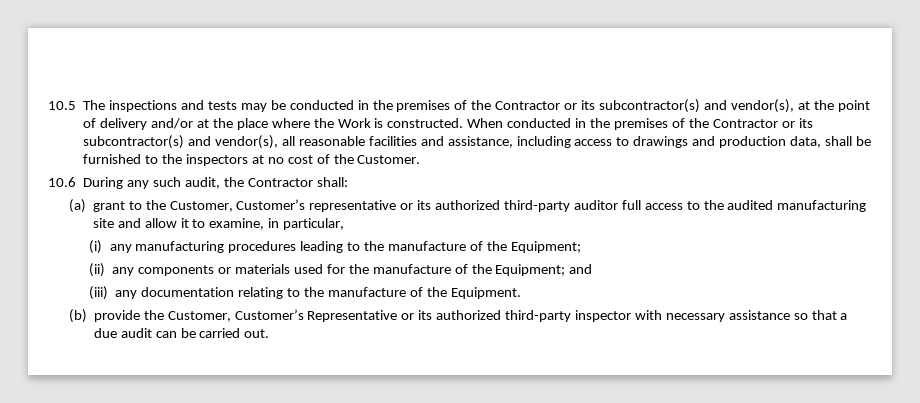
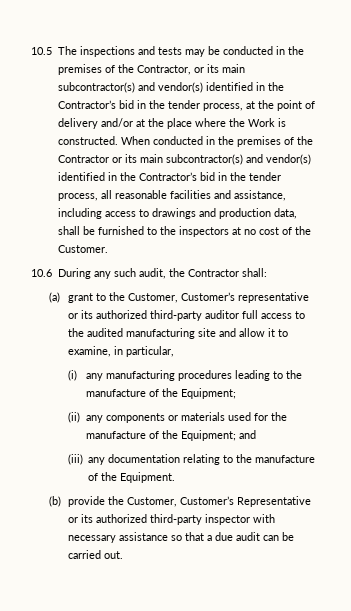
- 10.5 The inspections and tests may be conducted in the premises of the Contractor or its subcontractor(s) and vendor(s), at the point of delivery and/or at the place where the Work is constructed.
+ 10.5 The inspections and tests may be conducted in the premises of the Contractor, or its main subcontractor(s) and vendor(s) identified in the Contractor’s bid in the tender process, at the point of delivery and/or at the place where the Work is constructed.
- When conducted in the premises of the Contractor or its subcontractor(s) and vendor(s), all reasonable facilities and assistance, including access to drawings and production data, shall be furnished to the inspectors at no cost of the Customer.
+ When conducted in the premises of the Contractor or its main subcontractor(s) and vendor(s) identified in the Contractor’s bid in the tender process, all reasonable facilities and assistance, including access to drawings and production data, shall be furnished to the inspectors at no cost of the Customer.

